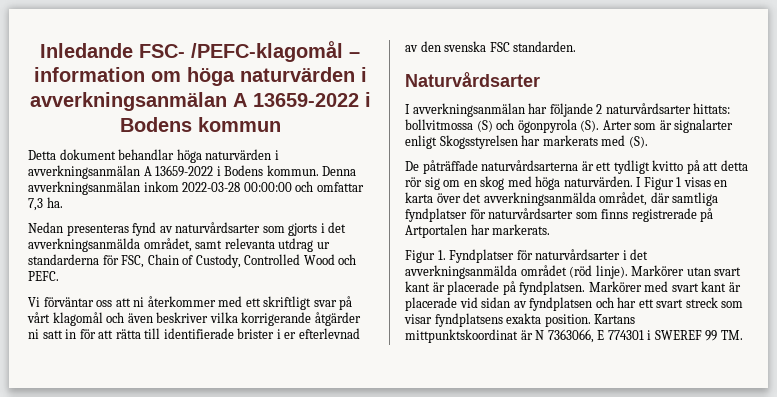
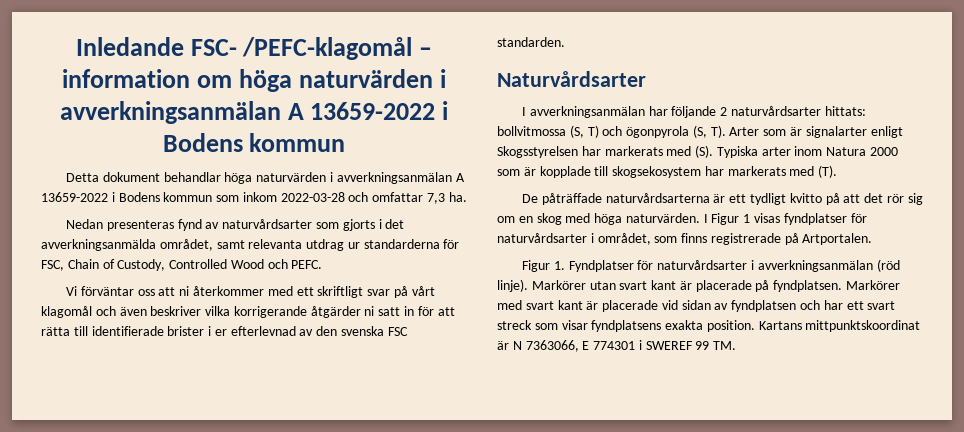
- Detta dokument behandlar höga naturvärden i avverkningsanmälan A 13659-2022 i Bodens kommun. Denna avverkningsanmälan inkom 2022-03-28 00:00:00 och omfattar 7,3 ha.
+ Detta dokument behandlar höga naturvärden i avverkningsanmälan A 13659-2022 i Bodens kommun som inkom 2022-03-28 och omfattar 7,3 ha.
- I avverkningsanmälan har följande 2 naturvårdsarter hittats: bollvitmossa (S) och ögonpyrola (S). Arter som är signalarter enligt Skogsstyrelsen har markerats med (S).
+ I avverkningsanmälan har följande 2 naturvårdsarter hittats: bollvitmossa (S, T) och ögonpyrola (S, T). Arter som är signalarter enligt Skogsstyrelsen har markerats med (S). Typiska arter inom Natura 2000 som är kopplade till skogsekosystem har markerats med (T).
- De påträffade naturvårdsarterna är ett tydligt kvitto på att detta rör sig om en skog med höga naturvärden.
+ De påträffade naturvårdsarterna är ett tydligt kvitto på att det rör sig om en skog med höga naturvärden.
- I Figur 1 visas en karta över det avverkningsanmälda området, där samtliga fyndplatser för naturvårdsarter som finns registrerade på Artportalen har markerats.
+ I Figur 1 visas fyndplatser för naturvårdsarter i området, som finns registrerade på Artportalen.
- Figur 1. Fyndplatser för naturvårdsarter i det avverkningsanmälda området (röd linje).
+ Figur 1. Fyndplatser för naturvårdsarter i avverkningsanmälan (röd linje).

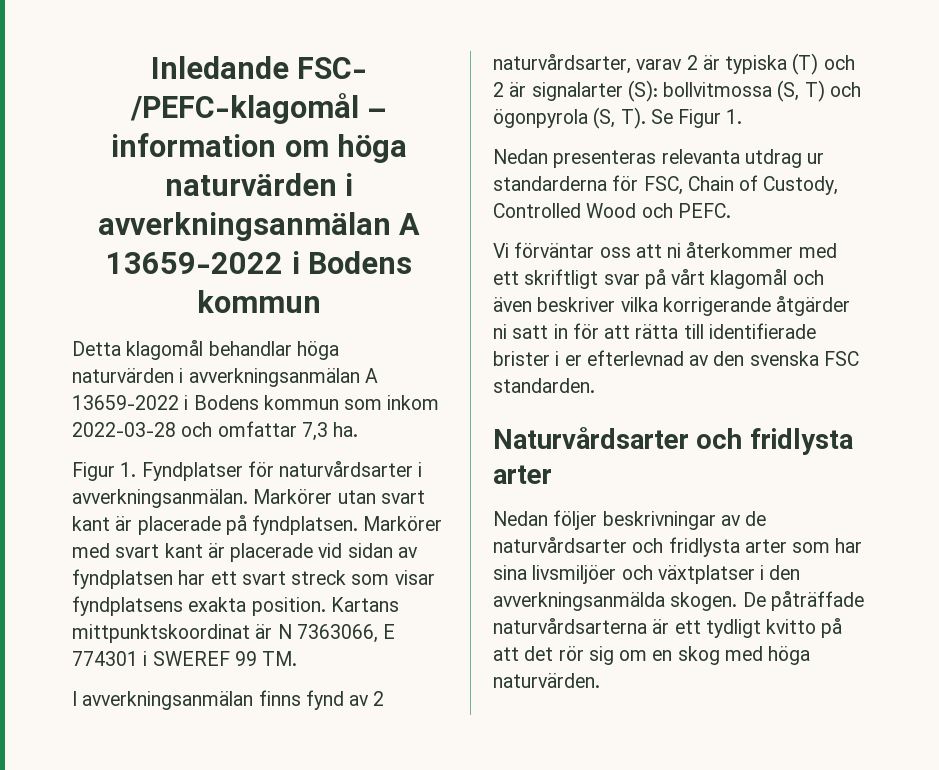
- Detta dokument behandlar höga naturvärden i avverkningsanmälan A 13659-2022 i Bodens kommun som inkom 2022-03-28 och omfattar 7,3 ha.
+ Detta klagomål behandlar höga naturvärden i avverkningsanmälan A 13659-2022 i Bodens kommun som inkom 2022-03-28 och omfattar 7,3 ha.
- Nedan presenteras fynd av naturvårdsarter som gjorts i det avverkningsanmälda området, samt relevanta utdrag ur standarderna för FSC, Chain of Custody, Controlled Wood och PEFC.
+ Figur 1. Fyndplatser för naturvårdsarter i avverkningsanmälan. Markörer utan svart kant är placerade på fyndplatsen. Markörer med svart kant är placerade vid sidan av fyndplatsen har ett svart streck som visar fyndplatsens exakta position. Kartans mittpunktskoordinat är N 7363066, E 774301 i SWEREF 99 TM.
+ I avverkningsanmälan finns fynd av 2 naturvårdsarter, varav 2 är typiska (T) och 2 är signalarter (S): bollvitmossa (S, T) och ögonpyrola (S, T). Se Figur 1.
+ Nedan presenteras relevanta utdrag ur standarderna för FSC, Chain of Custody, Controlled Wood och PEFC.
- Naturvårdsarter
- I avverkningsanmälan har följande 2 naturvårdsarter hittats: bollvitmossa (S, T) och ögonpyrola (S, T). Arter som är signalarter enligt Skogsstyrelsen har markerats med (S). Typiska arter inom Natura 2000 som är kopplade till skogsekosystem har markerats med (T).
- De påträffade naturvårdsarterna är ett tydligt kvitto på att det rör sig om en skog med höga naturvärden. I Figur 1 visas fyndplatser för naturvårdsarter i området, som finns registrerade på Artportalen.
- Figur 1. Fyndplatser för naturvårdsarter i avverkningsanmälan (röd linje). Markörer utan svart kant är placerade på fyndplatsen. Markörer med svart kant är placerade vid sidan av fyndplatsen och har ett svart streck som visar fyndplatsens exakta position. Kartans mittpunktskoordinat är N 7363066, E 774301 i SWEREF 99 TM.
+ Naturvårdsarter och fridlysta arter
+ Nedan följer beskrivningar av de naturvårdsarter och fridlysta arter som har sina livsmiljöer och växtplatser i den avverkningsanmälda skogen. De påträffade naturvårdsarterna är ett tydligt kvitto på att det rör sig om en skog med höga naturvärden.

